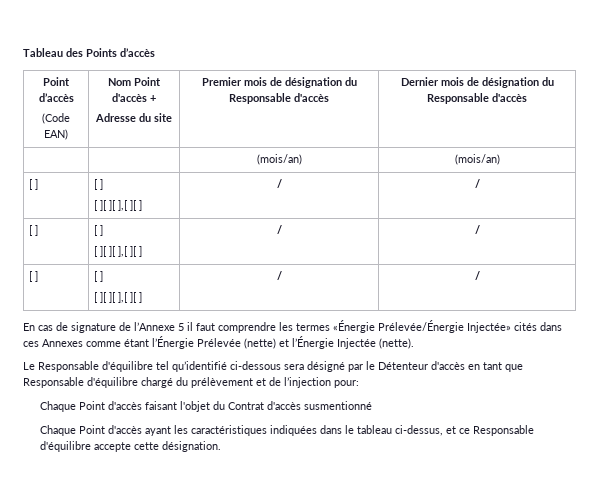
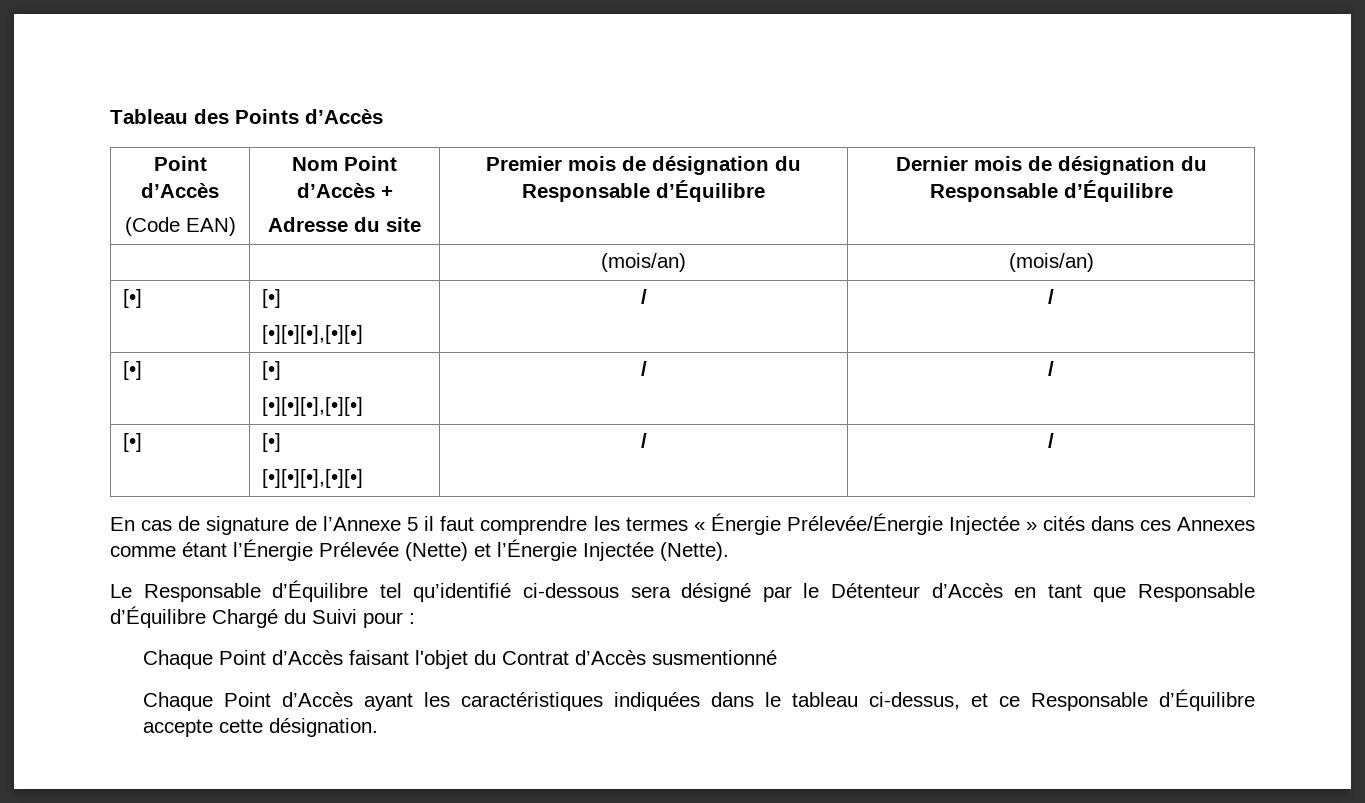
- Tableau des Points d’accès
- Point d’accès
- (Code EAN) | Nom Point d'accès +
- Adresse du site | Premier mois de désignation du Responsable d'accès | Dernier mois de désignation du Responsable d'accès
+ Tableau des Points d’Accès
+ Point d’Accès
+ (Code EAN) | Nom Point d’Accès +
+ Adresse du site | Premier mois de désignation du Responsable d’Équilibre | Dernier mois de désignation du Responsable d’Équilibre
  | | (mois/an) | (mois/an)
- [ ] | [ ]
- [ ][ ][ ],[ ][ ] | / | /
- [ ] | [ ]
- [ ][ ][ ],[ ][ ] | / | /
- [ ] | [ ]
- [ ][ ][ ],[ ][ ] | / | /
+ [•] | [•]
+ [•][•][•],[•][•] | / | /
+ [•] | [•]
+ [•][•][•],[•][•] | / | /
+ [•] | [•]
+ [•][•][•],[•][•] | / | /
- En cas de signature de l’Annexe 5 il faut comprendre les termes «Énergie Prélevée/Énergie Injectée» cités dans ces Annexes comme étant l’Énergie Prélevée (nette) et l’Énergie Injectée (nette).
+ En cas de signature de l’Annexe 5 il faut comprendre les termes « Énergie Prélevée/Énergie Injectée » cités dans ces Annexes comme étant l’Énergie Prélevée (Nette) et l’Énergie Injectée (Nette).
- Le Responsable d'équilibre tel qu’identifié ci-dessous sera désigné par le Détenteur d'accès en tant que Responsable d'équilibre chargé du prélèvement et de l’injection pour:
- Chaque Point d'accès faisant l'objet du Contrat d'accès susmentionné
+ Le Responsable d’Équilibre tel qu’identifié ci-dessous sera désigné par le Détenteur d’Accès en tant que Responsable d’Équilibre Chargé du Suivi pour :
+ Chaque Point d’Accès faisant l'objet du Contrat d’Accès susmentionné
- Chaque Point d'accès ayant les caractéristiques indiquées dans le tableau ci-dessus, et ce Responsable d'équilibre accepte cette désignation.
+ Chaque Point d’Accès ayant les caractéristiques indiquées dans le tableau ci-dessus, et ce Responsable d’Équilibre accepte cette désignation.

